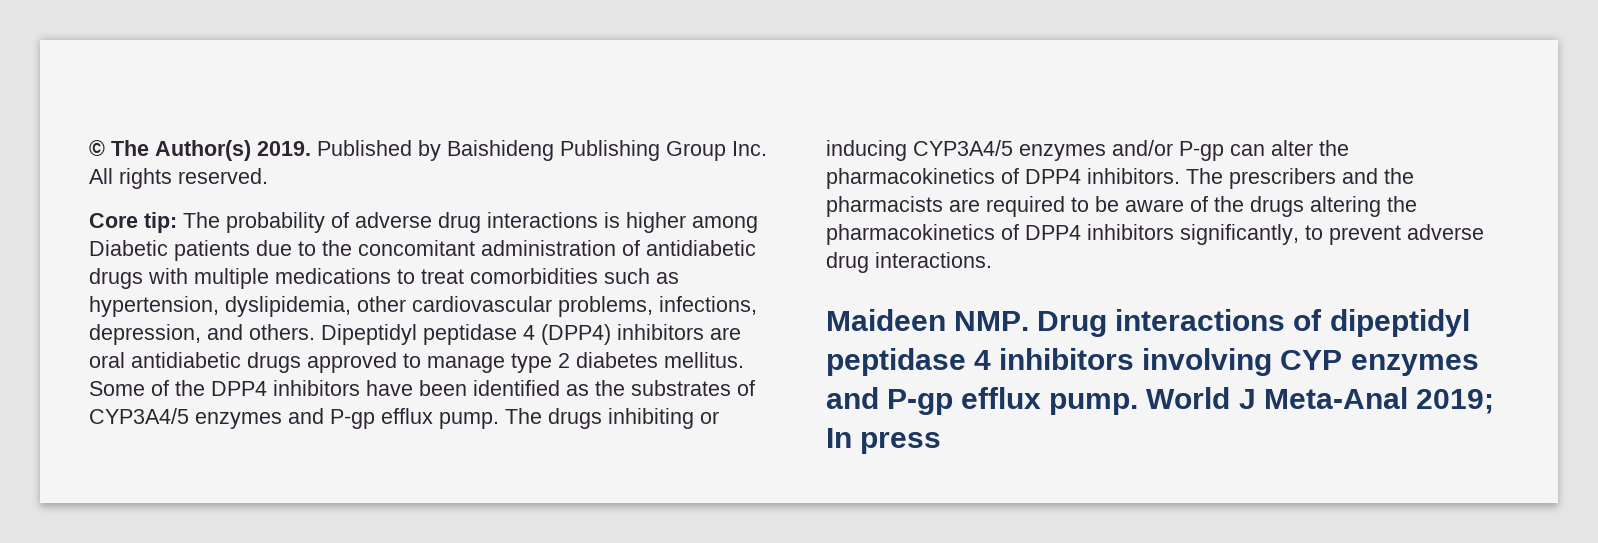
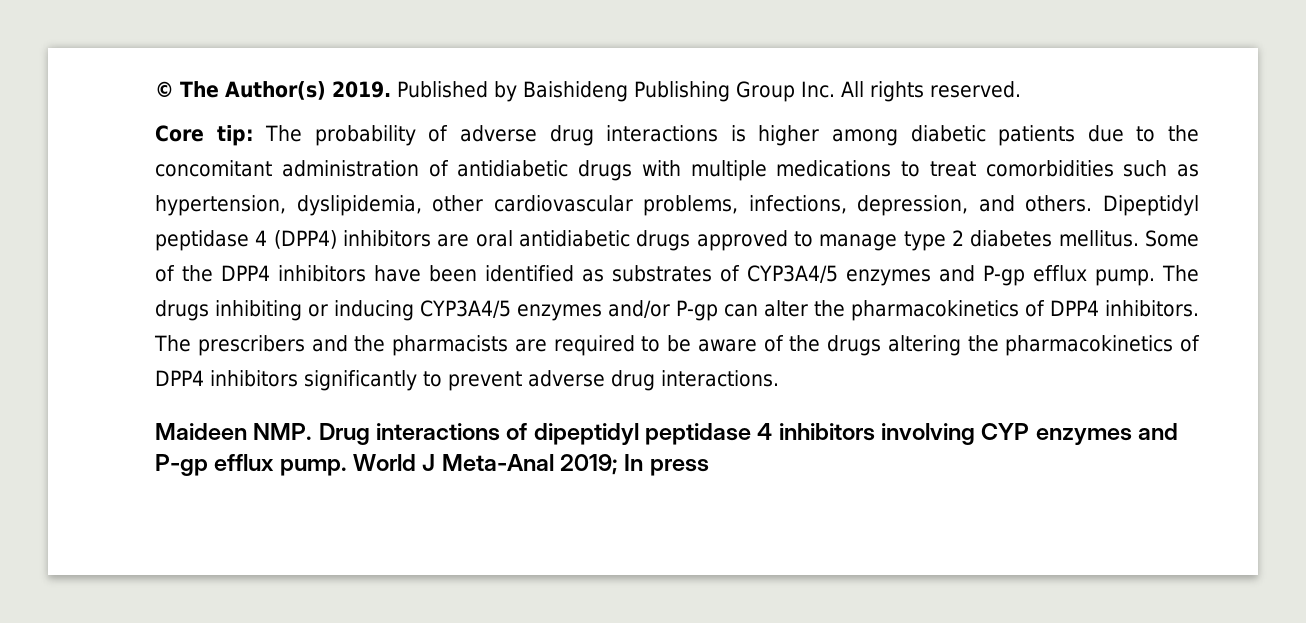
- Core tip: The probability of adverse drug interactions is higher among Diabetic patients due to the concomitant administration of antidiabetic drugs with multiple medications to treat comorbidities such as hypertension, dyslipidemia, other cardiovascular problems, infections, depression, and others.
+ Core tip: The probability of adverse drug interactions is higher among diabetic patients due to the concomitant administration of antidiabetic drugs with multiple medications to treat comorbidities such as hypertension, dyslipidemia, other cardiovascular problems, infections, depression, and others.
- Some of the DPP4 inhibitors have been identified as the substrates of CYP3A4/5 enzymes and P-gp efflux pump.
+ Some of the DPP4 inhibitors have been identified as substrates of CYP3A4/5 enzymes and P-gp efflux pump.
- The prescribers and the pharmacists are required to be aware of the drugs altering the pharmacokinetics of DPP4 inhibitors significantly, to prevent adverse drug interactions.
+ The prescribers and the pharmacists are required to be aware of the drugs altering the pharmacokinetics of DPP4 inhibitors significantly to prevent adverse drug interactions.

